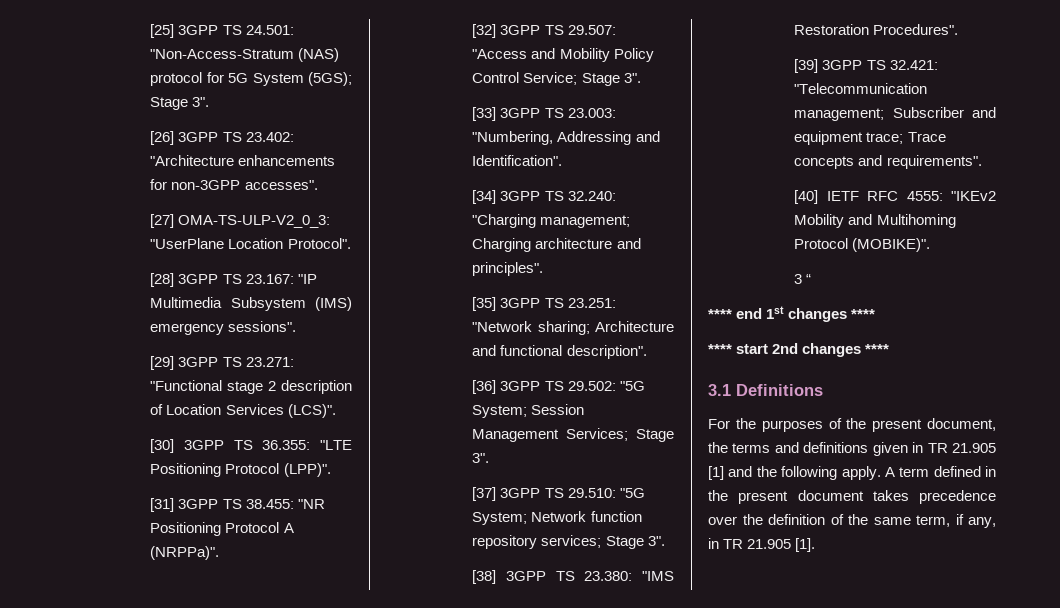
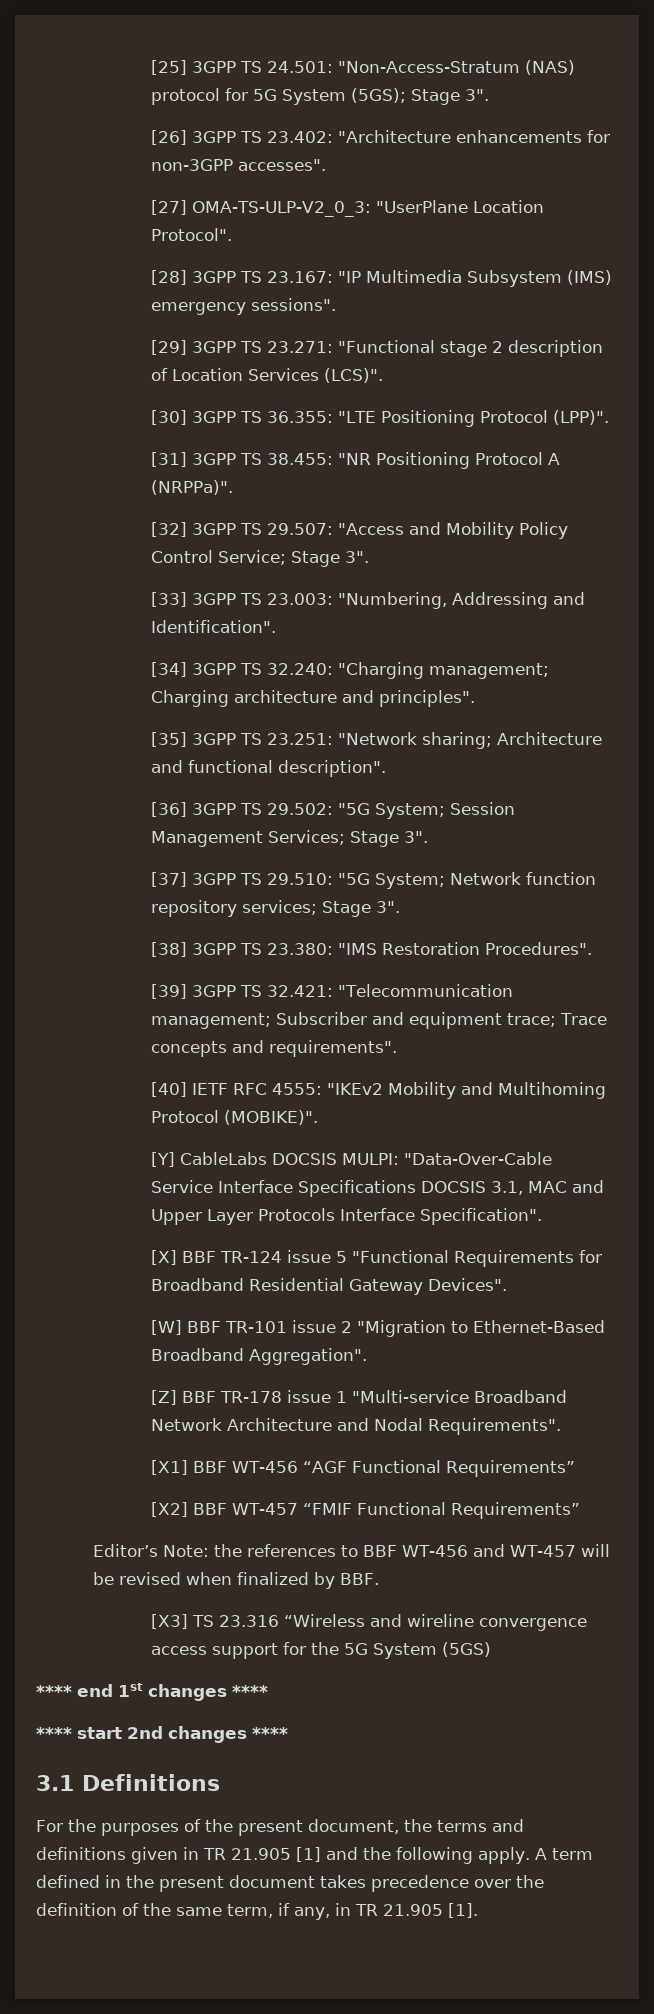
- 3 “
+ [Y] CableLabs DOCSIS MULPI: "Data-Over-Cable Service Interface Specifications DOCSIS 3.1, MAC and Upper Layer Protocols Interface Specification".
+ [X] BBF TR-124 issue 5 "Functional Requirements for Broadband Residential Gateway Devices".
+ [W] BBF TR-101 issue 2 "Migration to Ethernet-Based Broadband Aggregation".
+ [Z] BBF TR-178 issue 1 "Multi-service Broadband Network Architecture and Nodal Requirements".
+ [X1] BBF WT-456 “AGF Functional Requirements”
+ [X2] BBF WT-457 “FMIF Functional Requirements”
+ Editor’s Note: the references to BBF WT-456 and WT-457 will be revised when finalized by BBF.
+ [X3] TS 23.316 “Wireless and wireline convergence access support for the 5G System (5GS)

